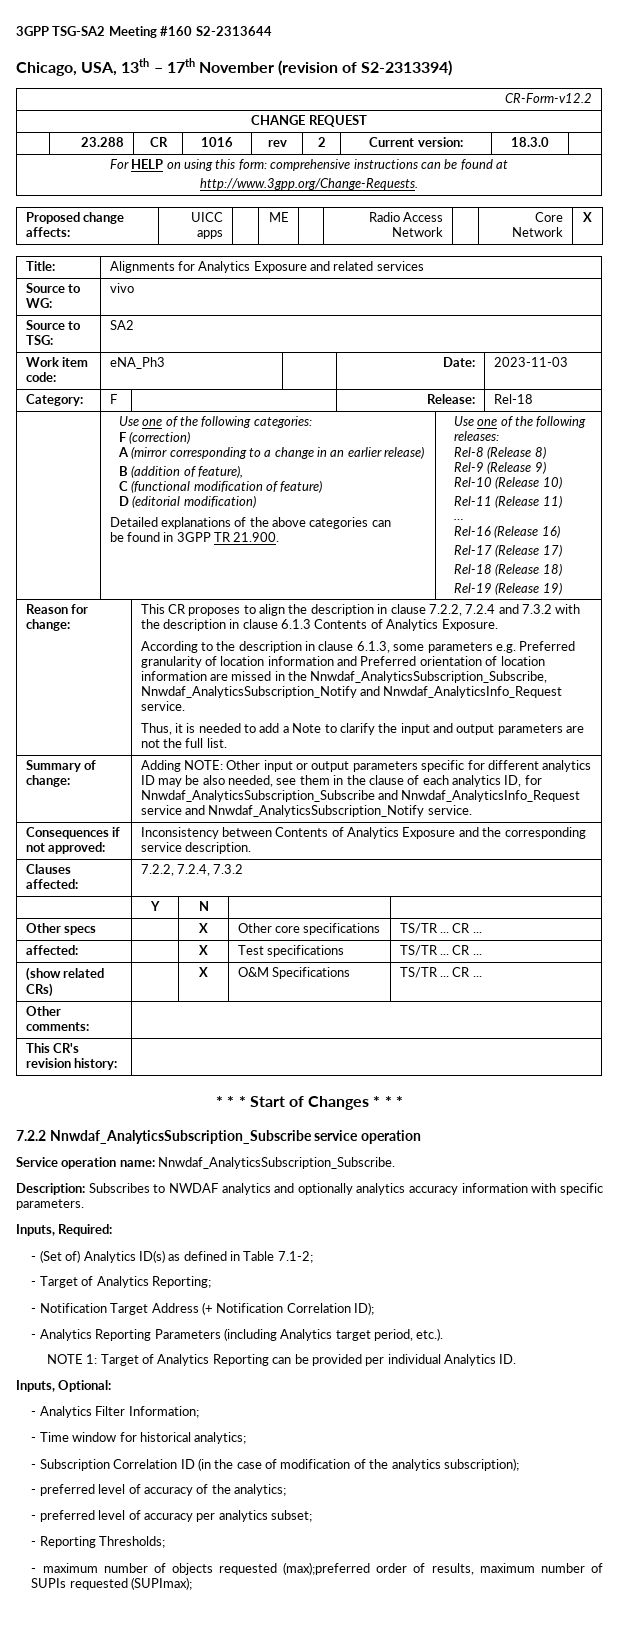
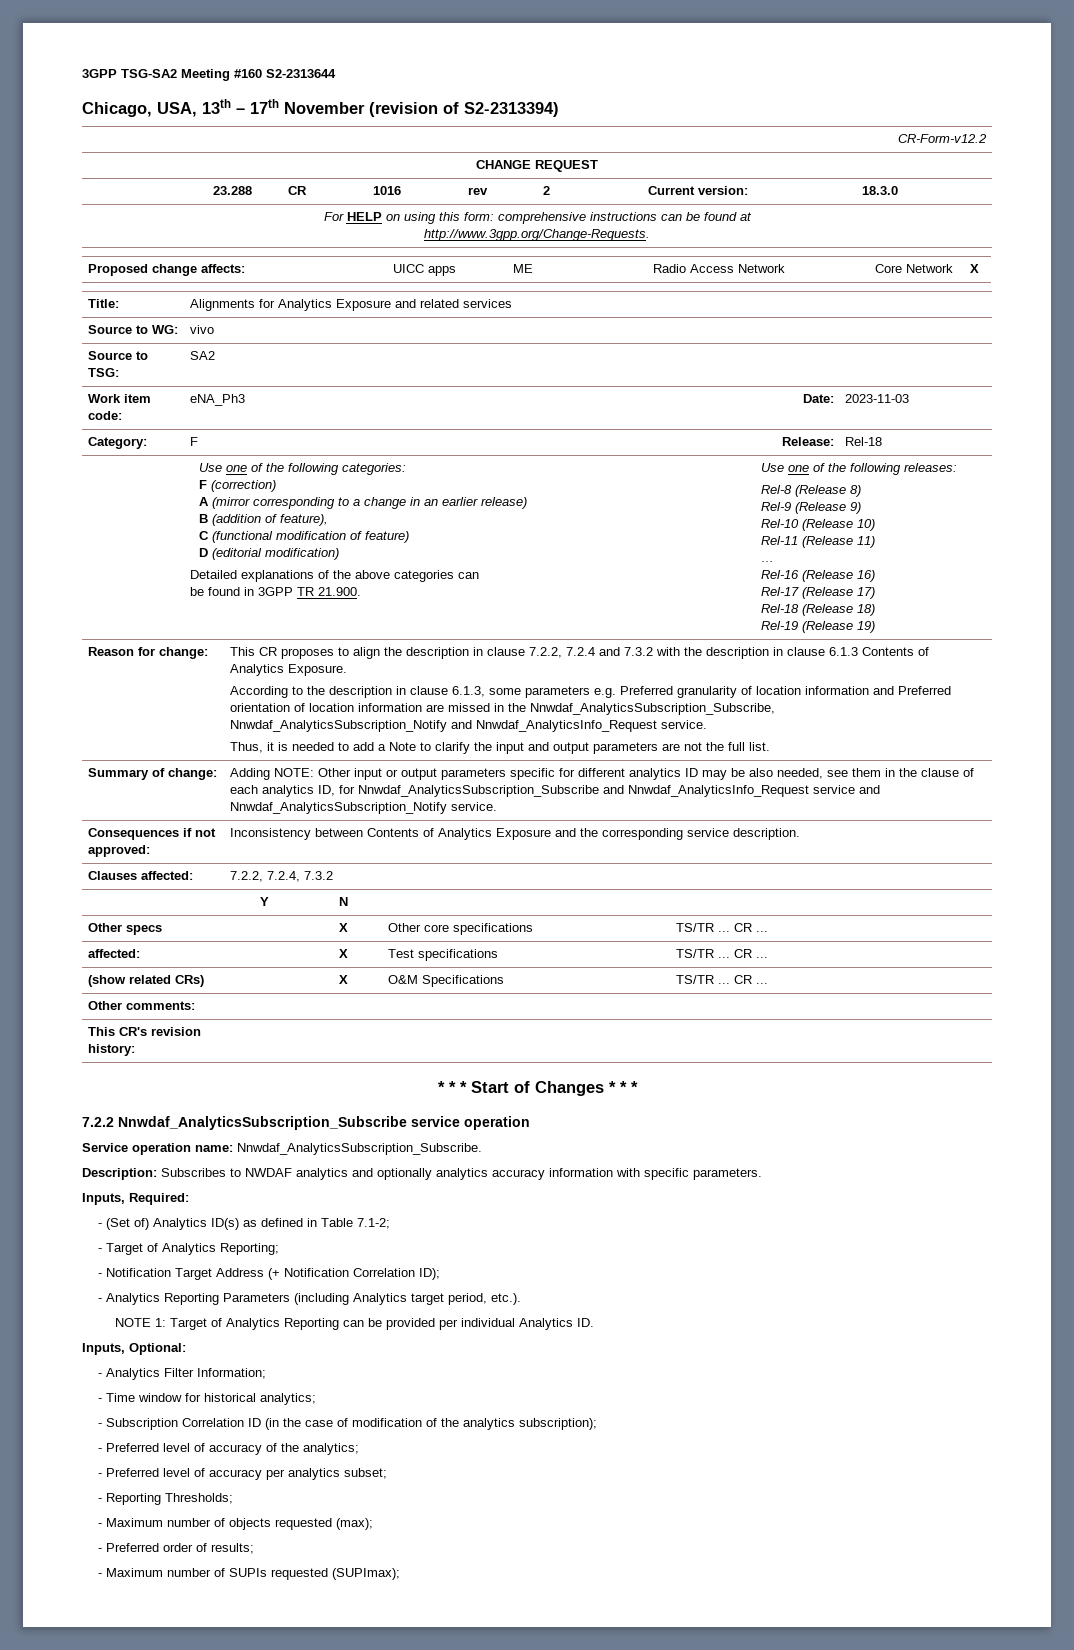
- - preferred level of accuracy of the analytics;
+ - Preferred level of accuracy of the analytics;
- - preferred level of accuracy per analytics subset;
+ - Preferred level of accuracy per analytics subset;
- - maximum number of objects requested (max);preferred order of results, maximum number of SUPIs requested (SUPImax);
+ - Maximum number of objects requested (max);
+ - Preferred order of results;
+ - Maximum number of SUPIs requested (SUPImax);

